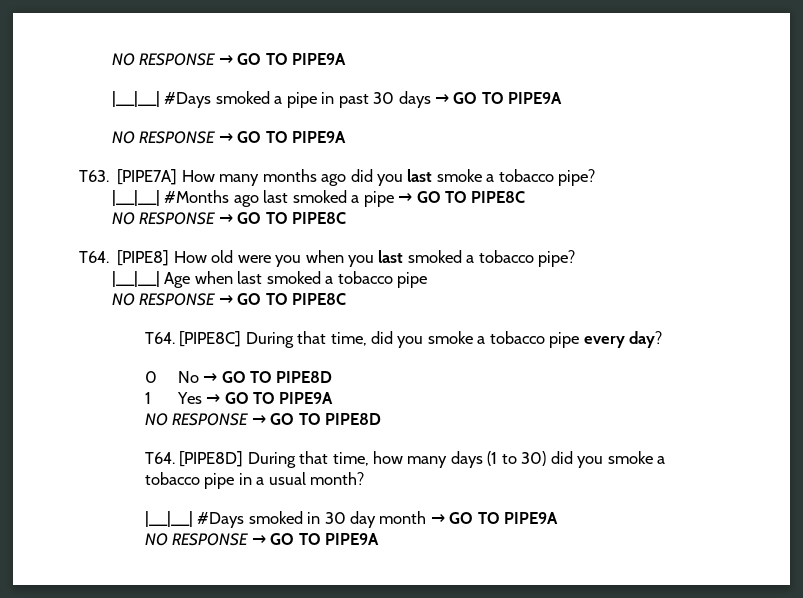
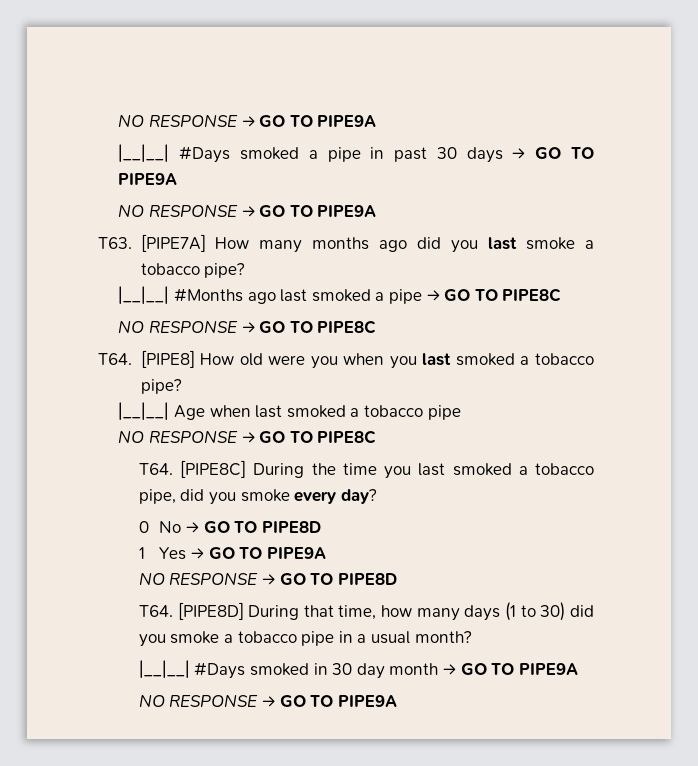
- T64. [PIPE8C] During that time, did you smoke a tobacco pipe every day?
+ T64. [PIPE8C] During the time you last smoked a tobacco pipe, did you smoke every day?

